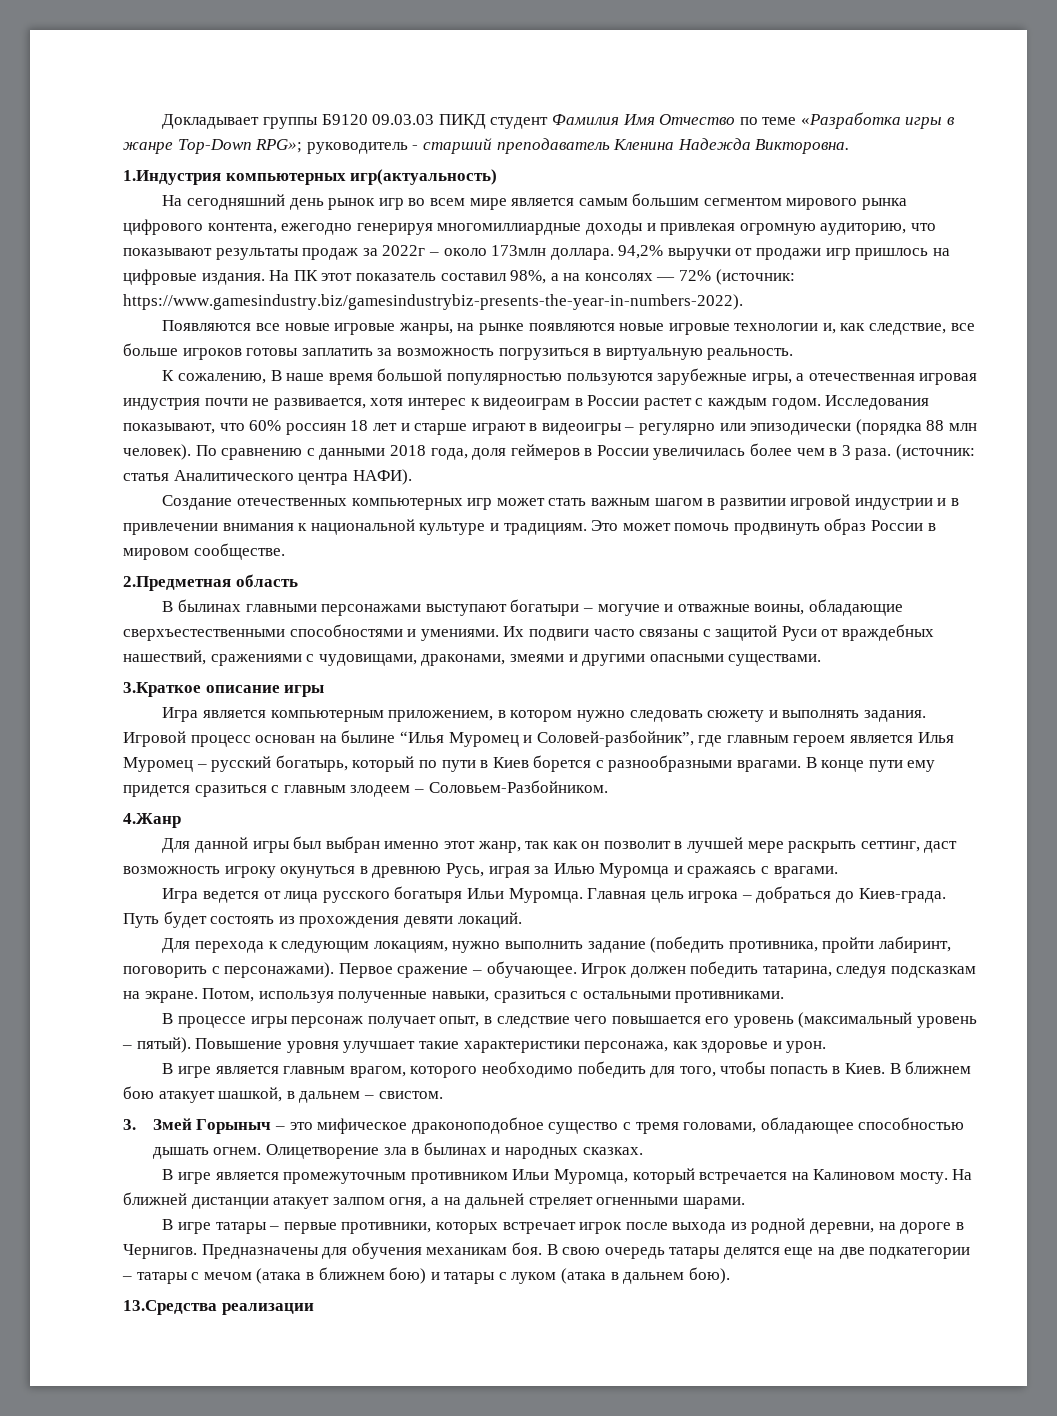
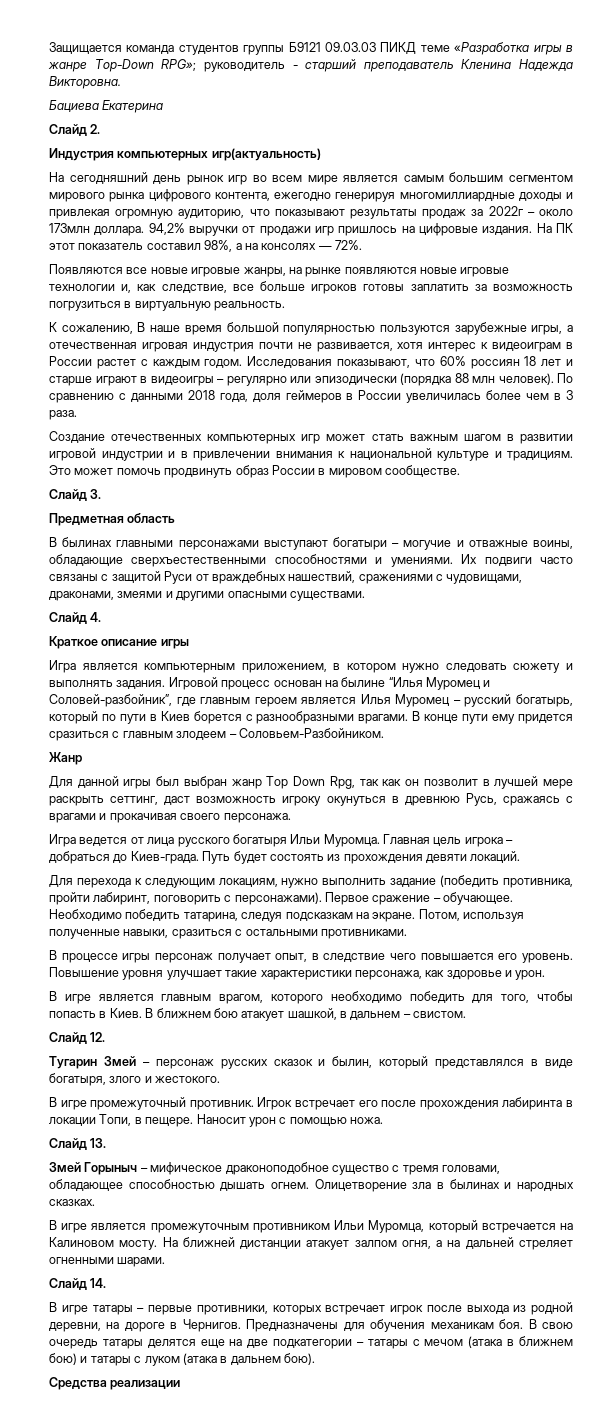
- Докладывает группы Б9120 09.03.03 ПИКД студент Фамилия Имя Отчество по теме «Разработка игры в жанре Top-Down RPG»; руководитель - старший преподаватель Кленина Надежда Викторовна.
+ Защищается команда студентов группы Б9121 09.03.03 ПИКД теме «Разработка игры в жанре Top-Down RPG»; руководитель - старший преподаватель Кленина Надежда Викторовна.
- 1.Индустрия компьютерных игр(актуальность)
+ Бациева Екатерина
+ Слайд 2.
+ Индустрия компьютерных игр(актуальность)
- На ПК этот показатель составил 98%, а на консолях — 72% (источник: https://www.gamesindustry.biz/gamesindustrybiz-presents-the-year-in-numbers-2022).
+ На ПК этот показатель составил 98%, а на консолях — 72%.
- (источник: статья Аналитического центра НАФИ).
- 2.Предметная область
+ Слайд 3.
+ Предметная область
- 3.Краткое описание игры
+ Слайд 4.
+ Краткое описание игры
- 4.Жанр
+ Жанр
- Для данной игры был выбран именно этот жанр, так как он позволит в лучшей мере раскрыть сеттинг, даст возможность игроку окунуться в древнюю Русь, играя за Илью Муромца и сражаясь с врагами.
+ Для данной игры был выбран жанр Top Down Rpg, так как он позволит в лучшей мере раскрыть сеттинг, даст возможность игроку окунуться в древнюю Русь, сражаясь с врагами и прокачивая своего персонажа.
- Игрок должен победить татарина, следуя подсказкам на экране.
+ Необходимо победить татарина, следуя подсказкам на экране.
- В процессе игры персонаж получает опыт, в следствие чего повышается его уровень (максимальный уровень – пятый).
+ В процессе игры персонаж получает опыт, в следствие чего повышается его уровень.
- 3. Змей Горыныч – это мифическое драконоподобное существо с тремя головами, обладающее способностью дышать огнем.
+ Слайд 12.
+ Тугарин Змей – персонаж русских сказок и былин, который представлялся в виде богатыря, злого и жестокого.
+ В игре промежуточный противник. Игрок встречает его после прохождения лабиринта в локации Топи, в пещере. Наносит урон с помощью ножа.
+ Слайд 13.
+ Змей Горыныч – мифическое драконоподобное существо с тремя головами, обладающее способностью дышать огнем.
+ Слайд 14.
- 13.Средства реализации
+ Средства реализации

